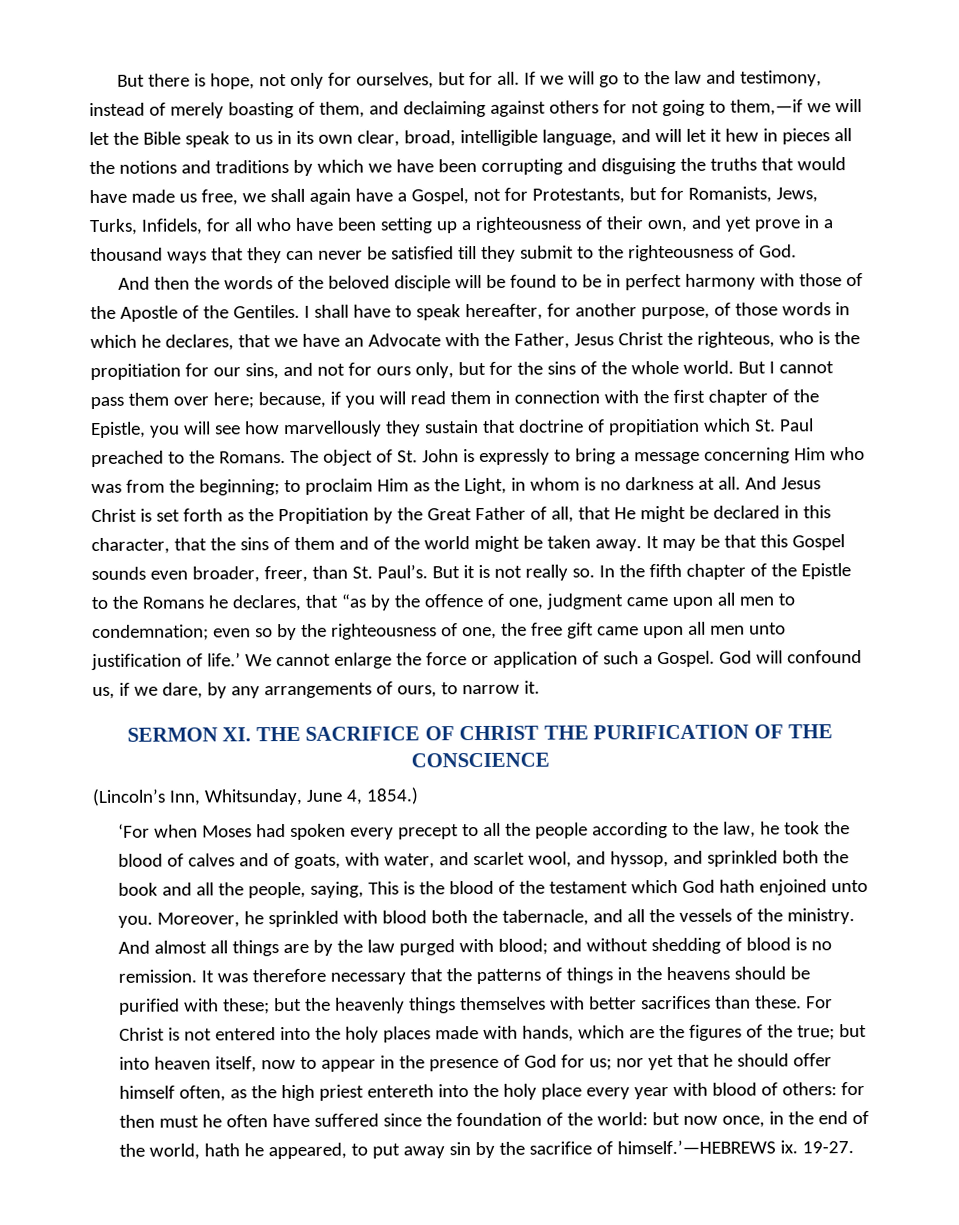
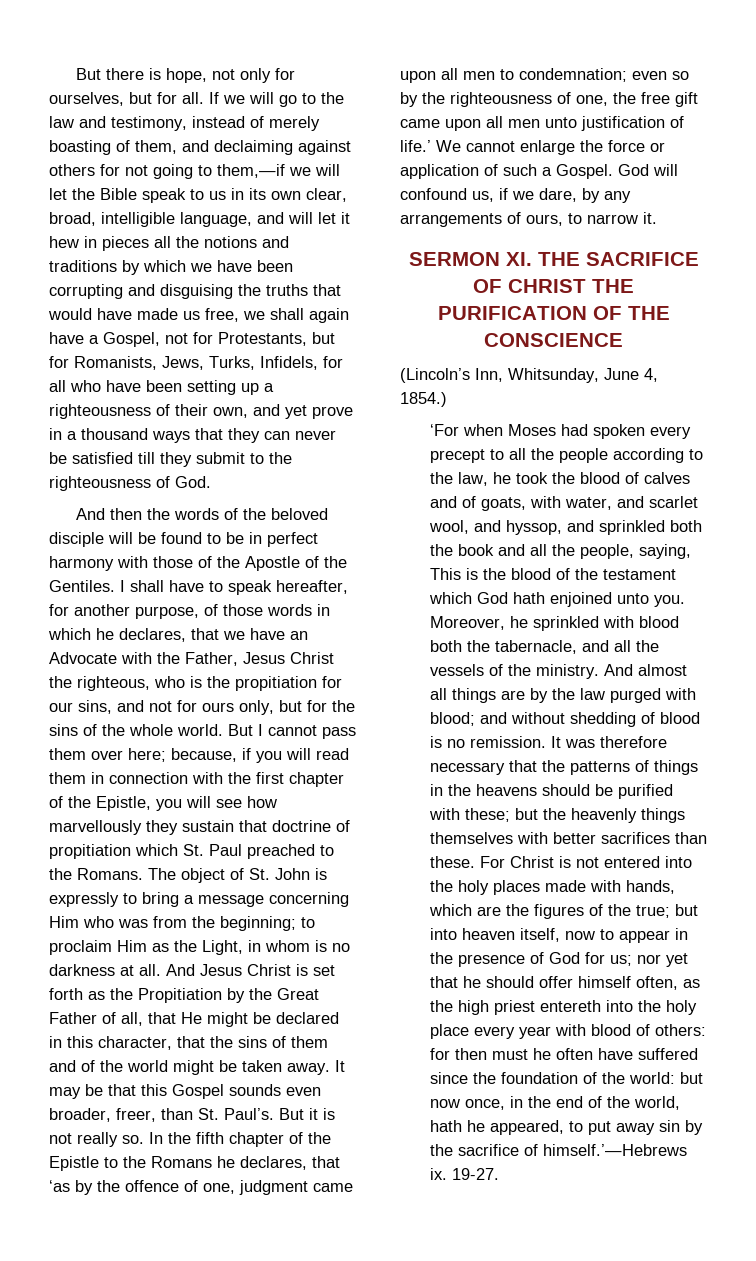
- In the fifth chapter of the Epistle to the Romans he declares, that “as by the offence of one, judgment came upon all men to condemnation; even so by the righteousness of one, the free gift came upon all men unto justification of life.’
+ In the fifth chapter of the Epistle to the Romans he declares, that ‘as by the offence of one, judgment came upon all men to condemnation; even so by the righteousness of one, the free gift came upon all men unto justification of life.’
- but now once, in the end of the world, hath he appeared, to put away sin by the sacrifice of himself.’—HEBREWS ix.
+ but now once, in the end of the world, hath he appeared, to put away sin by the sacrifice of himself.’—Hebrews ix.

